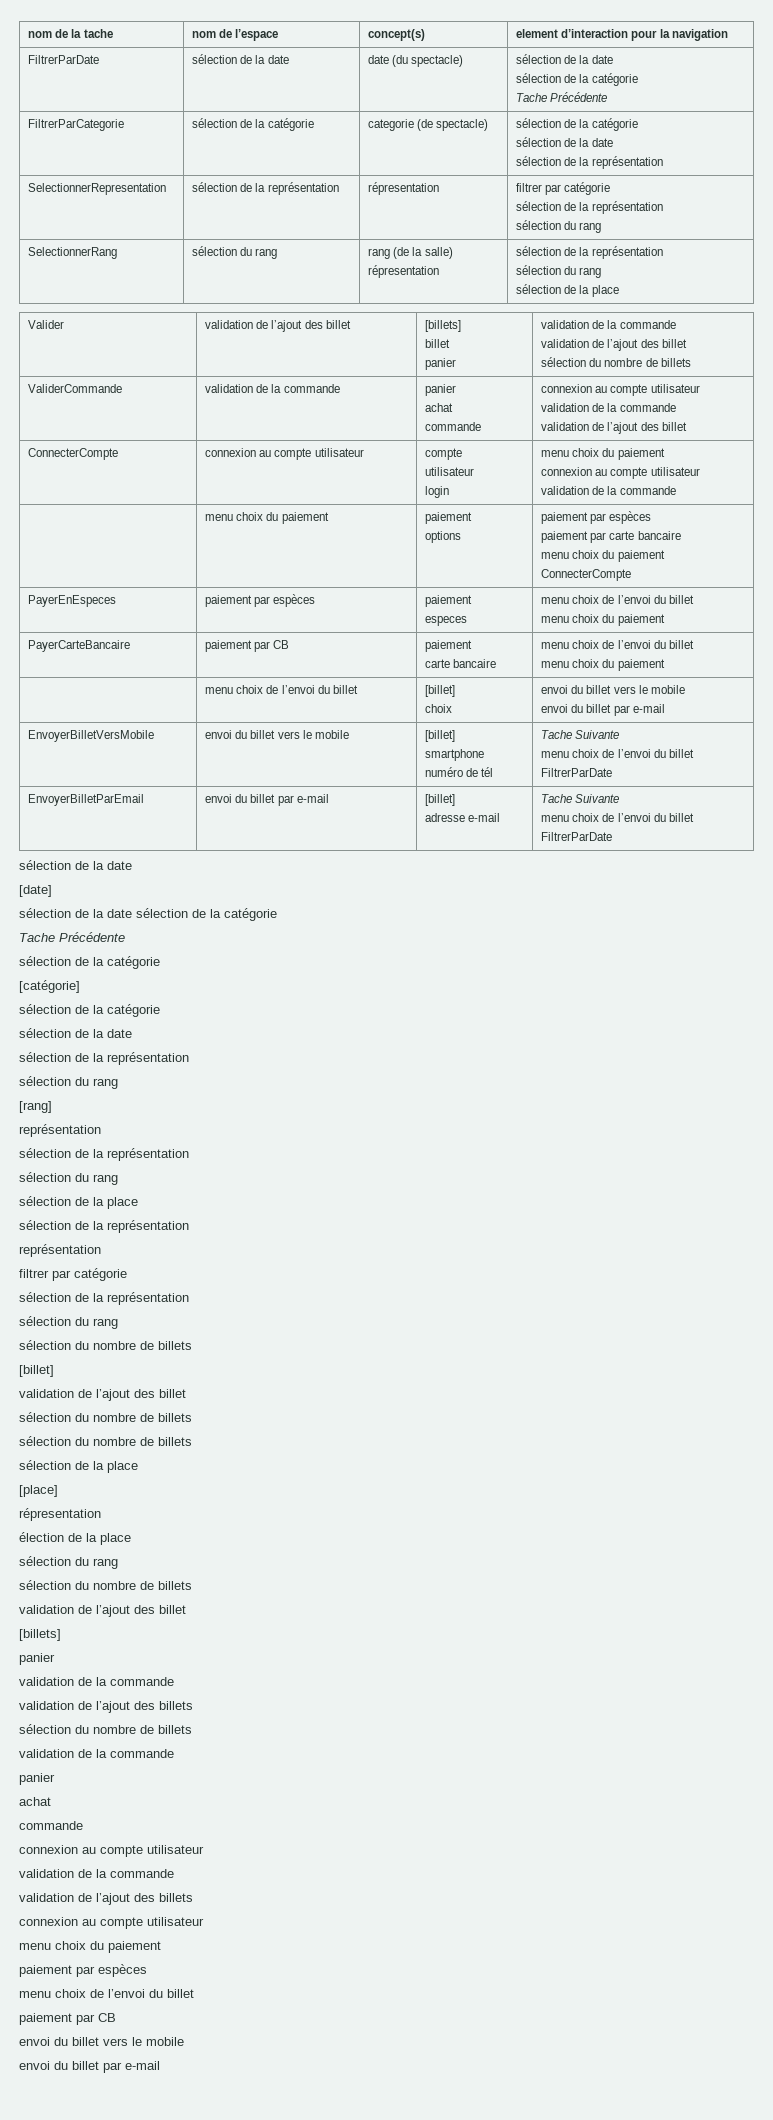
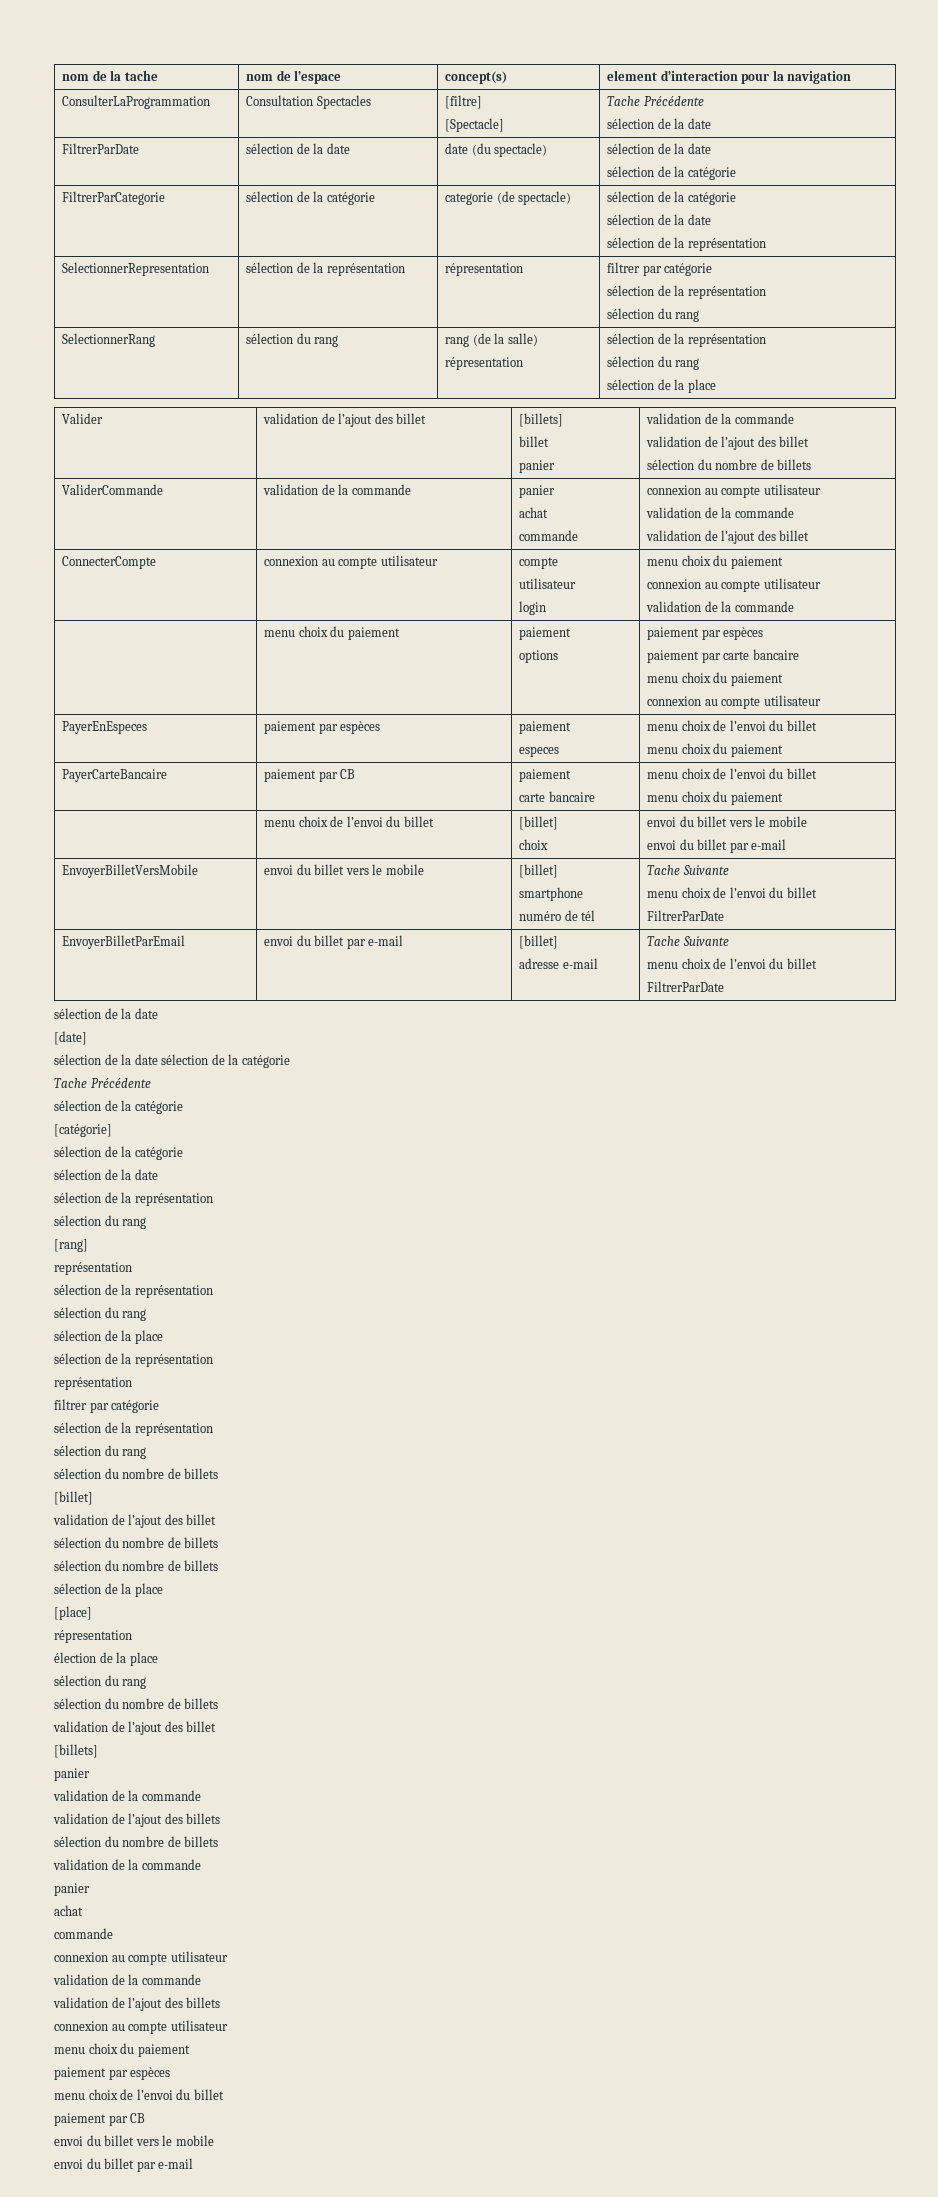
+ ConsulterLaProgrammation | Consultation Spectacles | [filtre]
+ [Spectacle] | Tache Précédente
+ sélection de la date
  FiltrerParDate | sélection de la date | date (du spectacle) | sélection de la date
  sélection de la catégorie
- Tache Précédente
  | menu choix du paiement | paiement
  options | paiement par espèces
  paiement par carte bancaire
  menu choix du paiement
- ConnecterCompte
+ connexion au compte utilisateur

